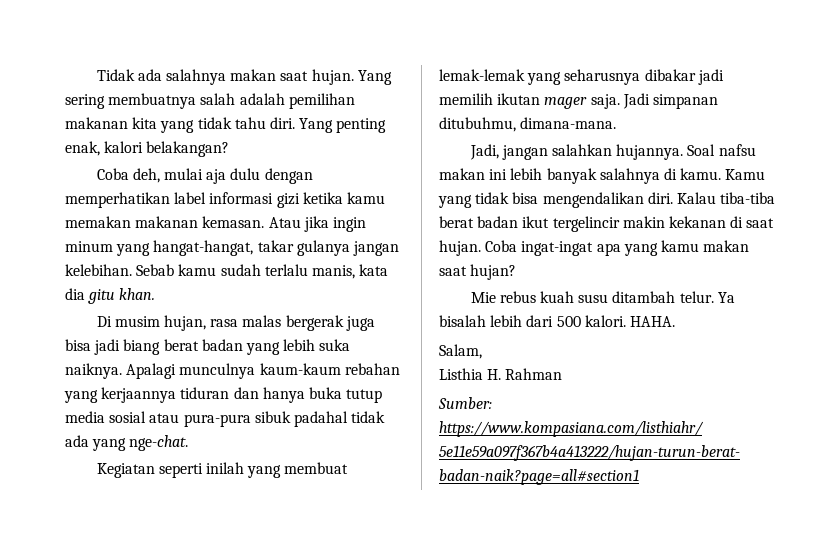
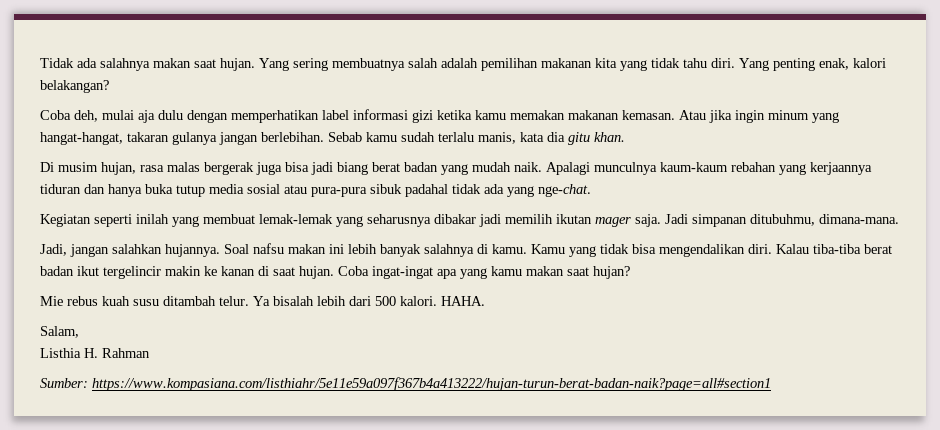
- Atau jika ingin minum yang hangat-hangat, takar gulanya jangan kelebihan.
+ Atau jika ingin minum yang hangat-hangat, takaran gulanya jangan berlebihan.
- Di musim hujan, rasa malas bergerak juga bisa jadi biang berat badan yang lebih suka naiknya.
+ Di musim hujan, rasa malas bergerak juga bisa jadi biang berat badan yang mudah naik.
- Kalau tiba-tiba berat badan ikut tergelincir makin kekanan di saat hujan.
+ Kalau tiba-tiba berat badan ikut tergelincir makin ke kanan di saat hujan.

